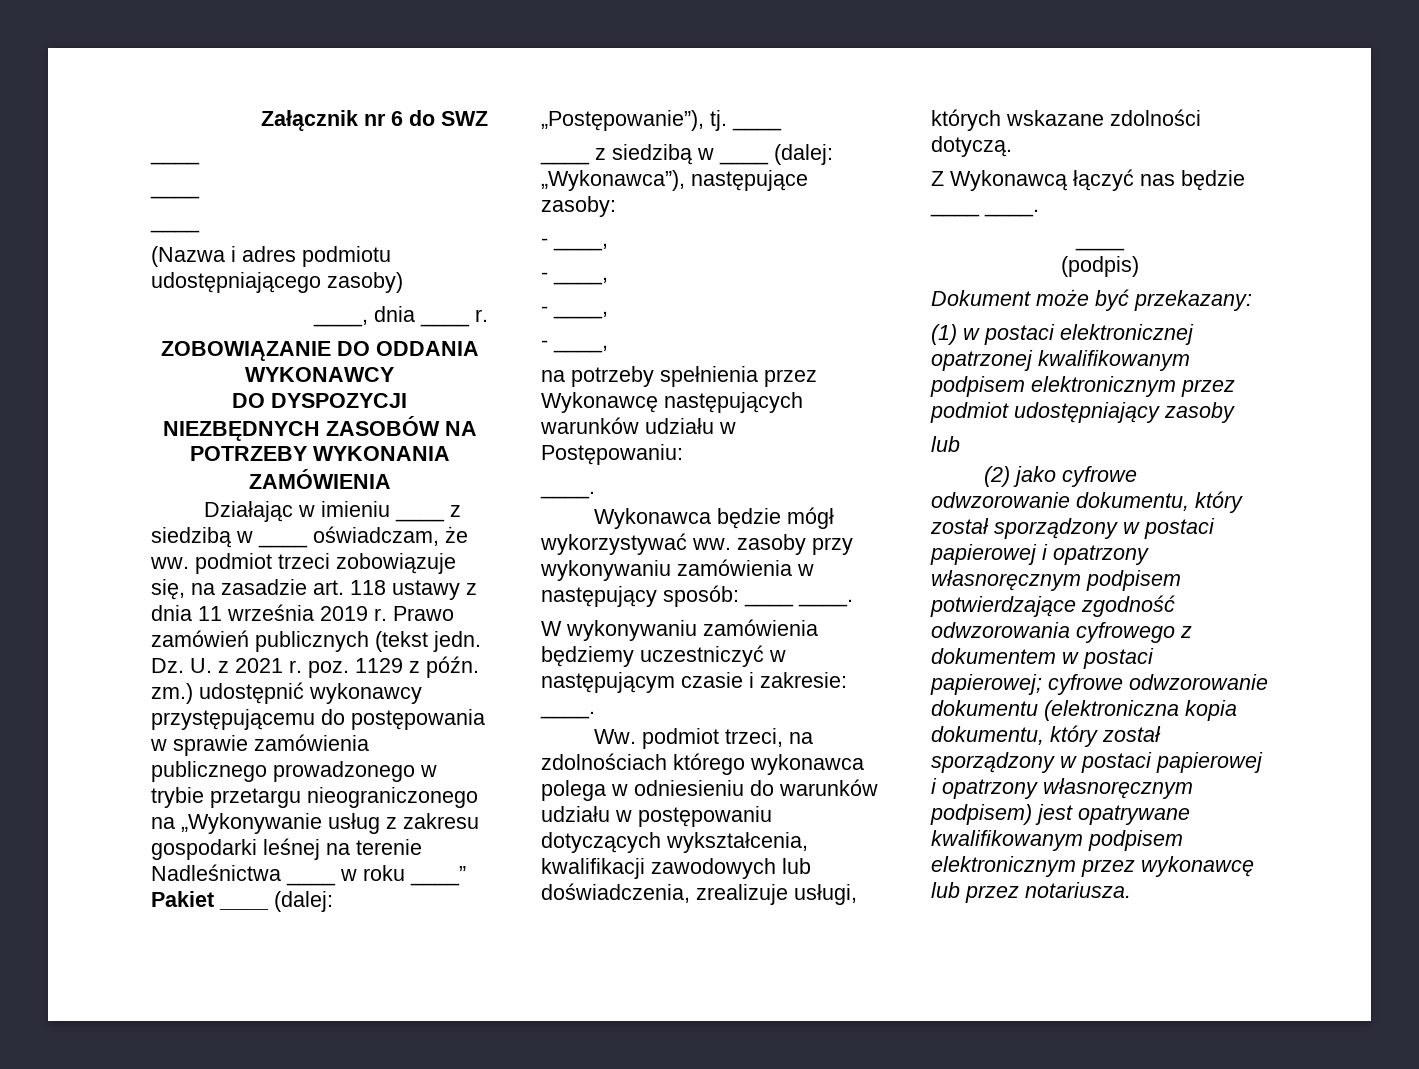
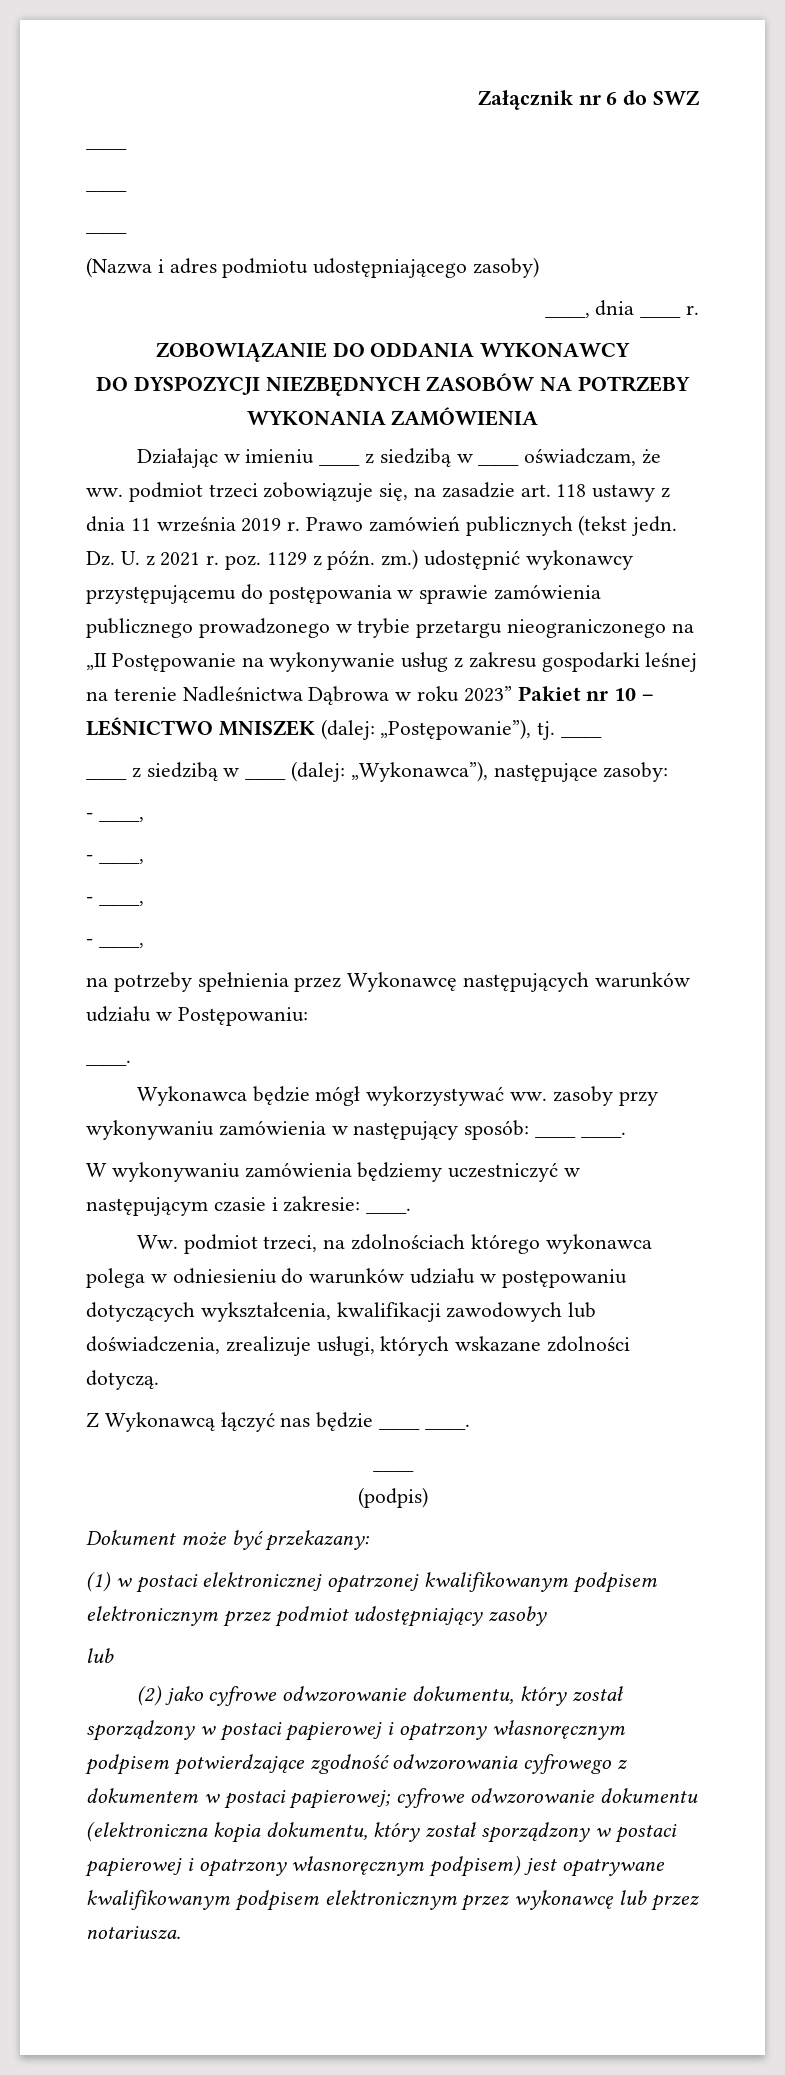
- Dz. U. z 2021 r. poz. 1129 z późn. zm.) udostępnić wykonawcy przystępującemu do postępowania w sprawie zamówienia publicznego prowadzonego w trybie przetargu nieograniczonego na „Wykonywanie usług z zakresu gospodarki leśnej na terenie Nadleśnictwa ____ w roku ____” Pakiet ____ (dalej: „Postępowanie”), tj.
+ Dz. U. z 2021 r. poz. 1129 z późn. zm.) udostępnić wykonawcy przystępującemu do postępowania w sprawie zamówienia publicznego prowadzonego w trybie przetargu nieograniczonego na „II Postępowanie na wykonywanie usług z zakresu gospodarki leśnej na terenie Nadleśnictwa Dąbrowa w roku 2023” Pakiet nr 10 – LEŚNICTWO MNISZEK (dalej: „Postępowanie”), tj.

